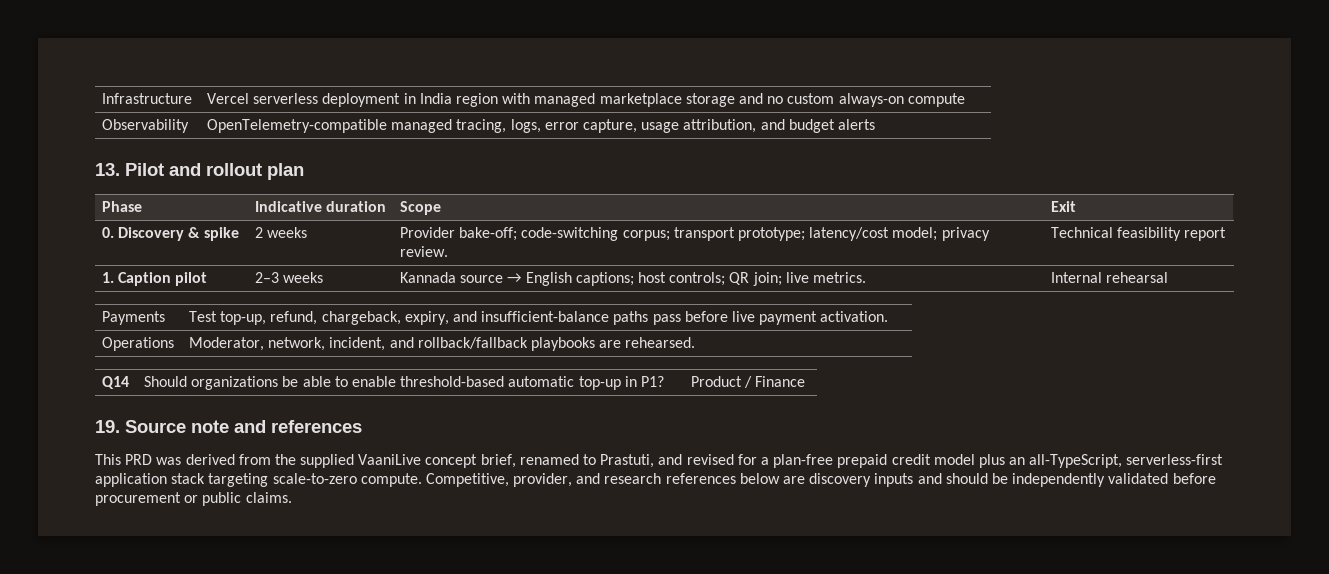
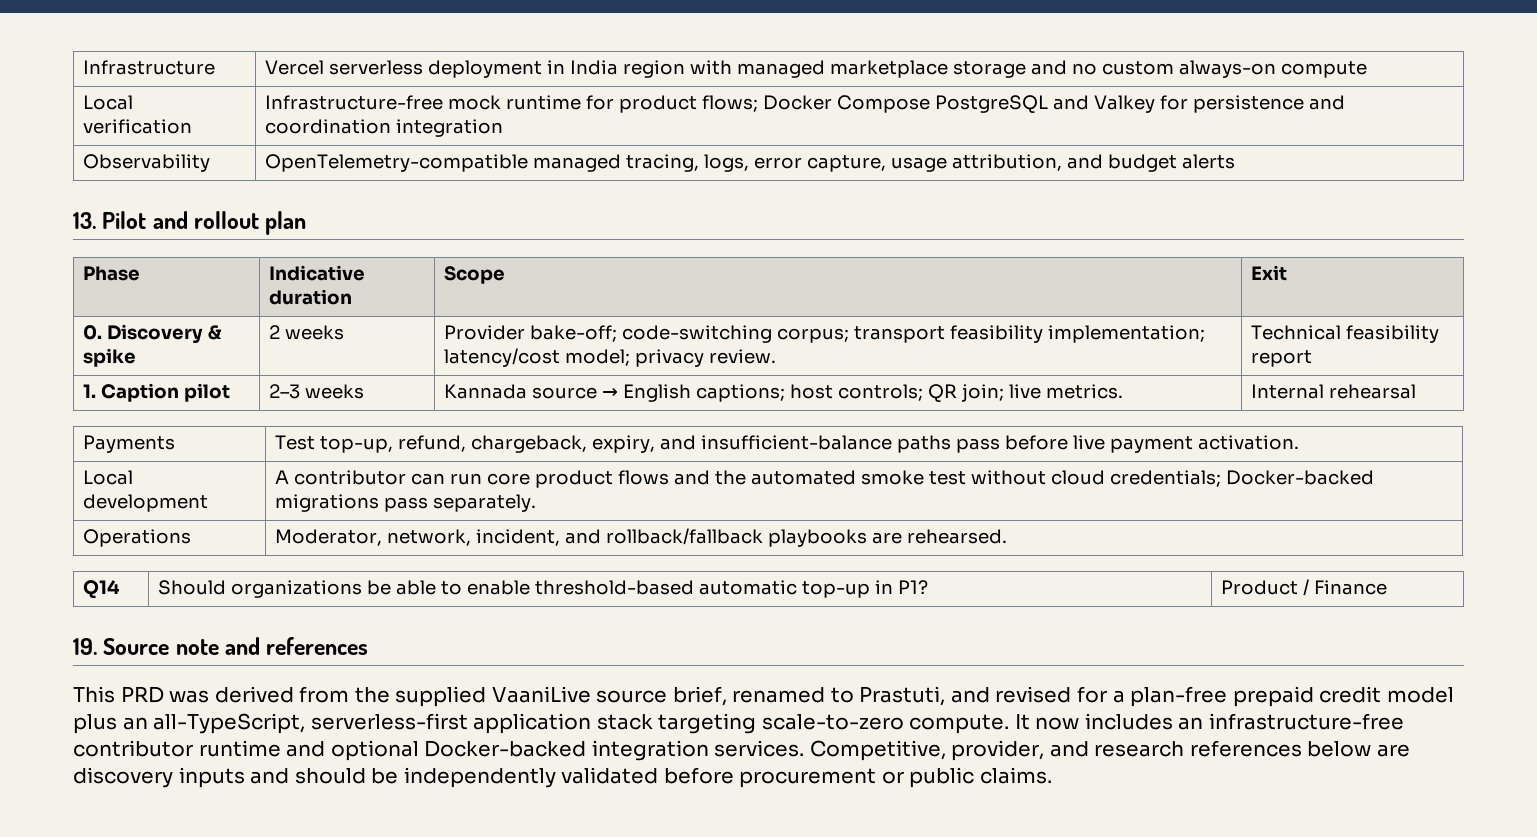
+ Local verification | Infrastructure-free mock runtime for product flows; Docker Compose PostgreSQL and Valkey for persistence and coordination integration
- 0. Discovery & spike | 2 weeks | Provider bake-off; code-switching corpus; transport prototype; latency/cost model; privacy review. | Technical feasibility report
+ 0. Discovery & spike | 2 weeks | Provider bake-off; code-switching corpus; transport feasibility implementation; latency/cost model; privacy review. | Technical feasibility report
+ Local development | A contributor can run core product flows and the automated smoke test without cloud credentials; Docker-backed migrations pass separately.
- This PRD was derived from the supplied VaaniLive concept brief, renamed to Prastuti, and revised for a plan-free prepaid credit model plus an all-TypeScript, serverless-first application stack targeting scale-to-zero compute.
+ This PRD was derived from the supplied VaaniLive source brief, renamed to Prastuti, and revised for a plan-free prepaid credit model plus an all-TypeScript, serverless-first application stack targeting scale-to-zero compute.
+ It now includes an infrastructure-free contributor runtime and optional Docker-backed integration services.

